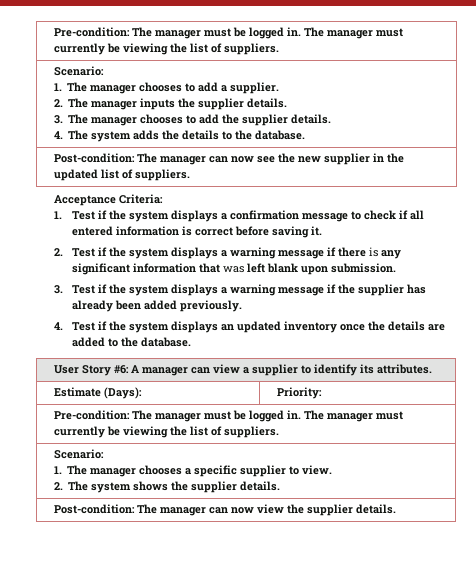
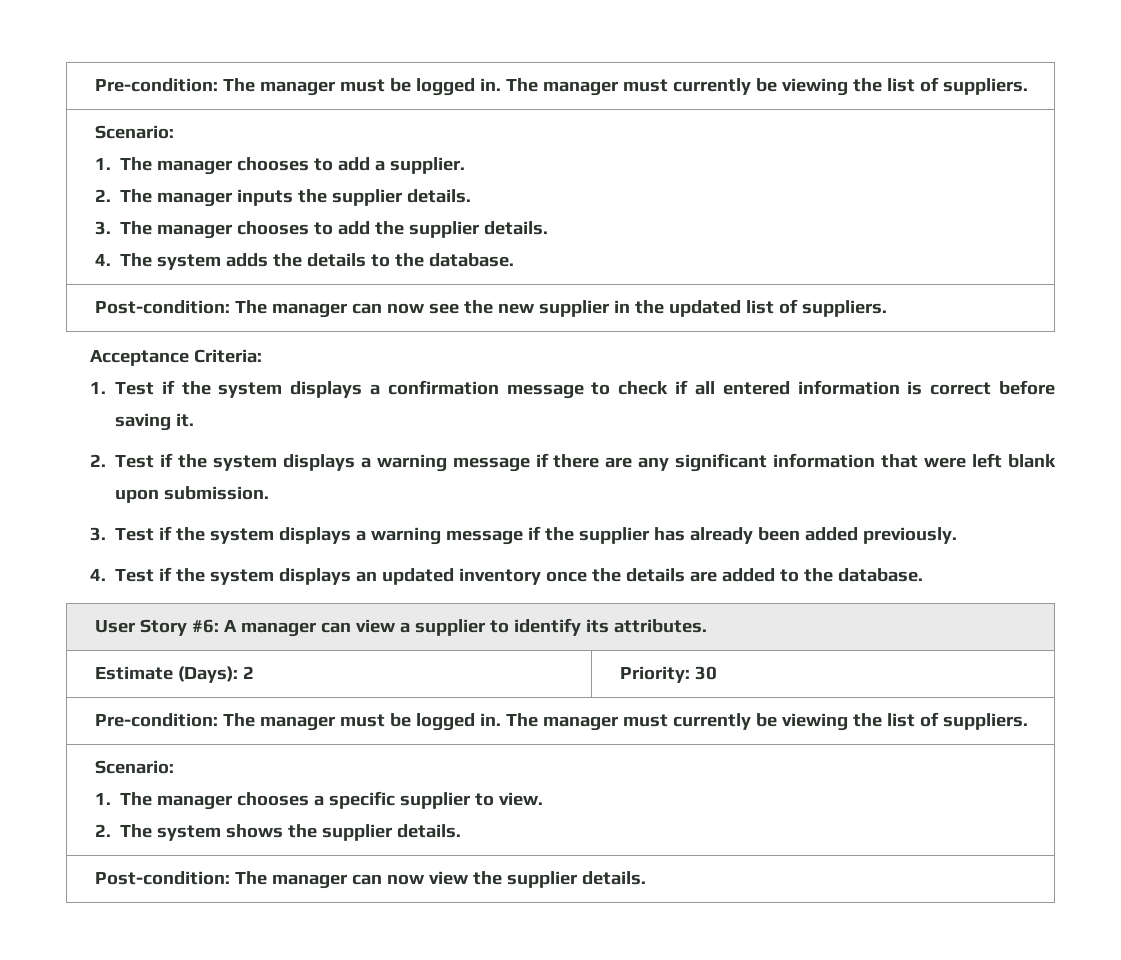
- 2. Test if the system displays a warning message if there is any significant information that was left blank upon submission.
+ 2. Test if the system displays a warning message if there are any significant information that were left blank upon submission.
- Estimate (Days): | Priority:
+ Estimate (Days): 2 | Priority: 30

